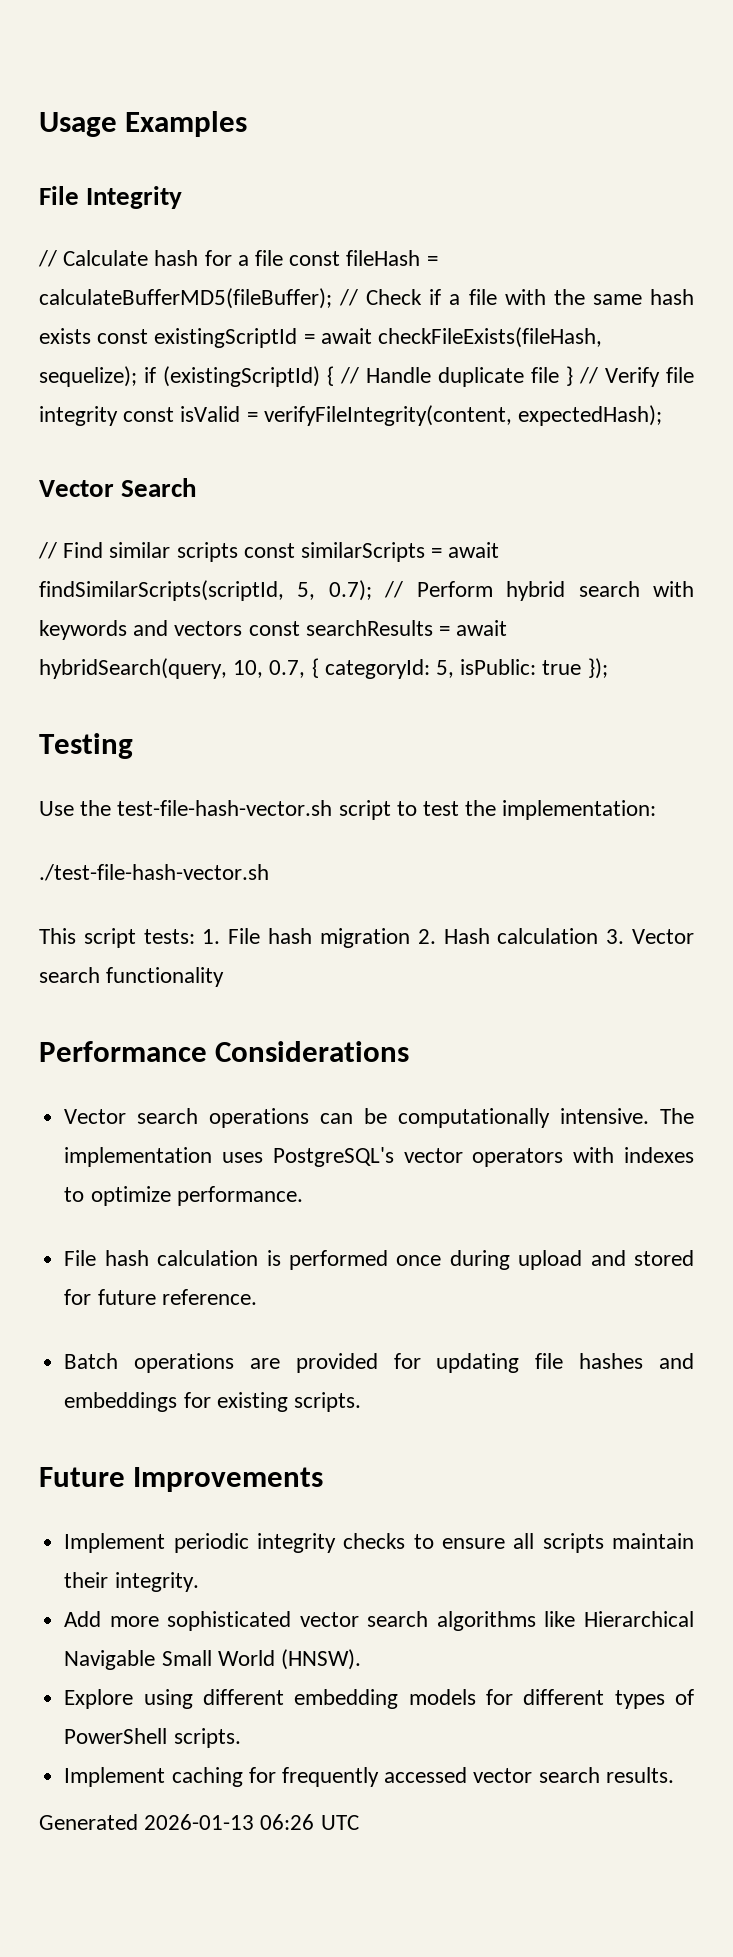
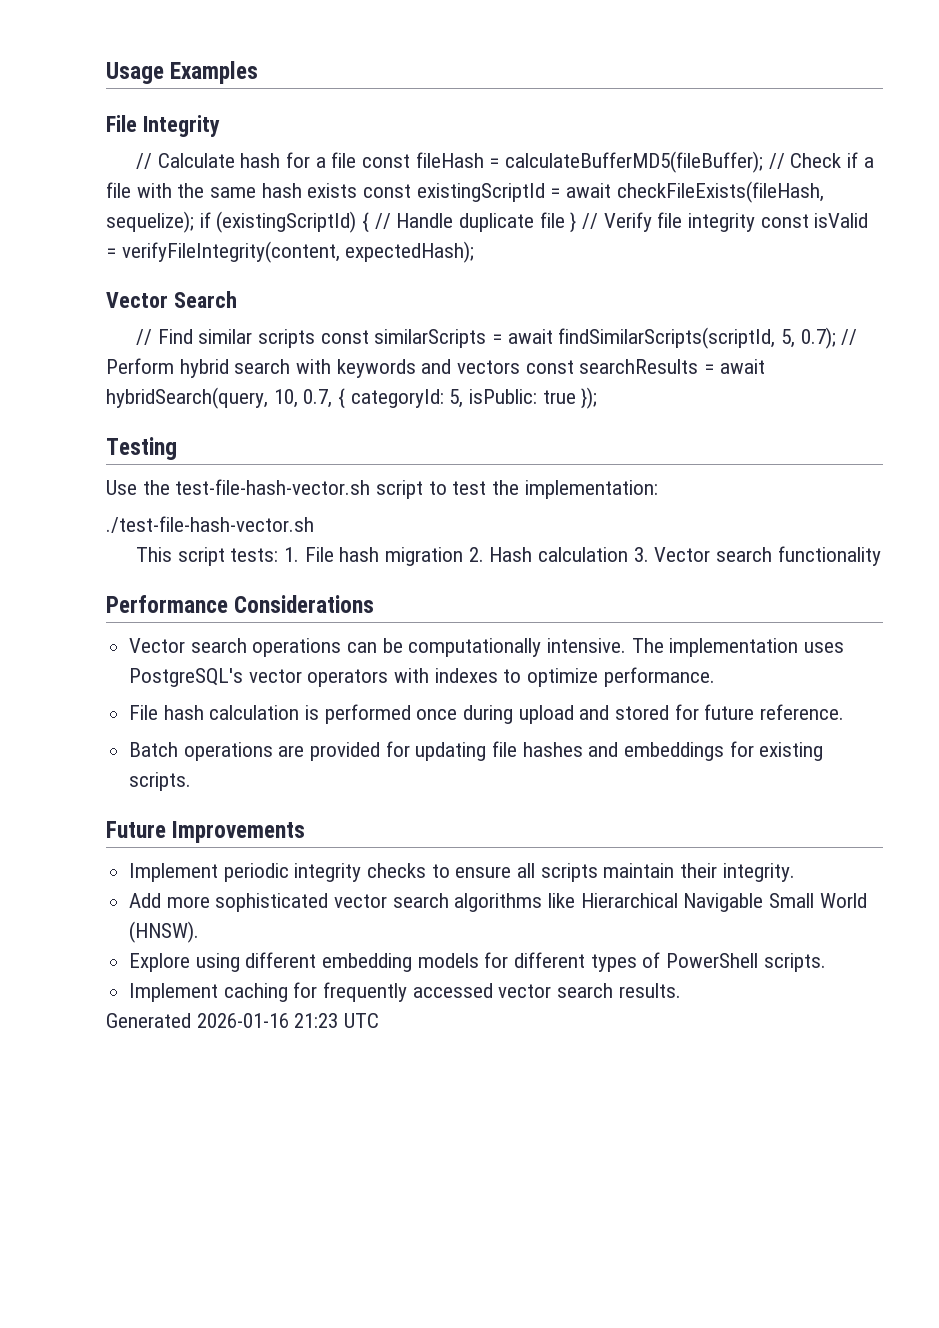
- Generated 2026-01-13 06:26 UTC
+ Generated 2026-01-16 21:23 UTC

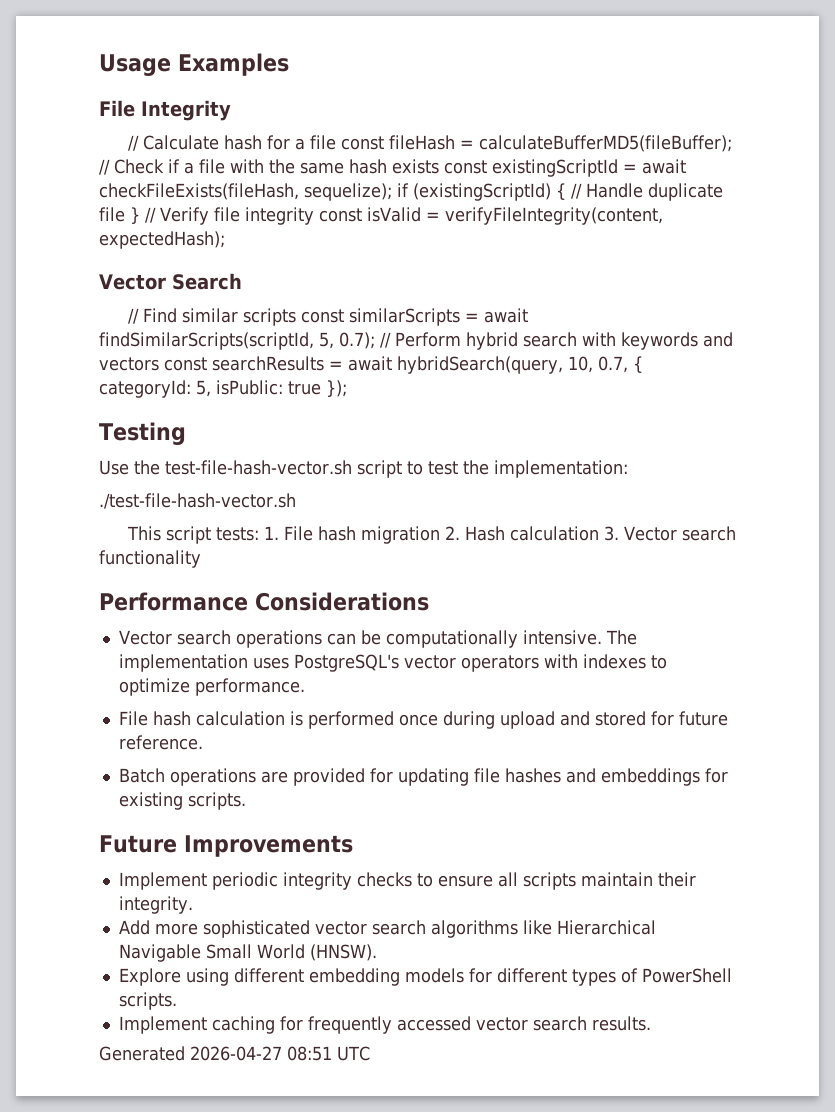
- Generated 2026-01-16 21:23 UTC
+ Generated 2026-04-27 08:51 UTC

